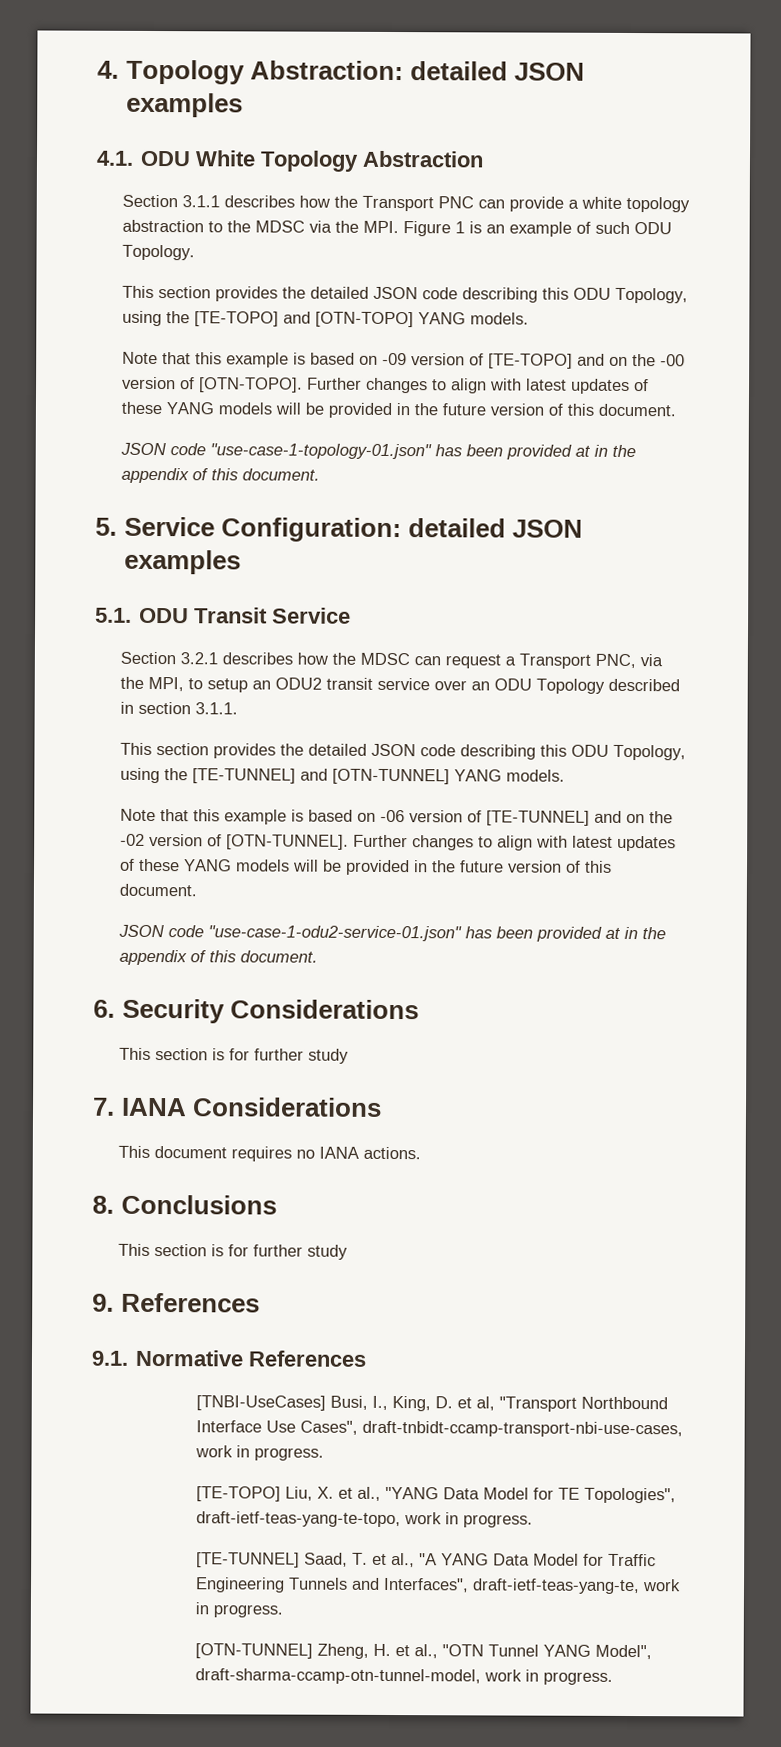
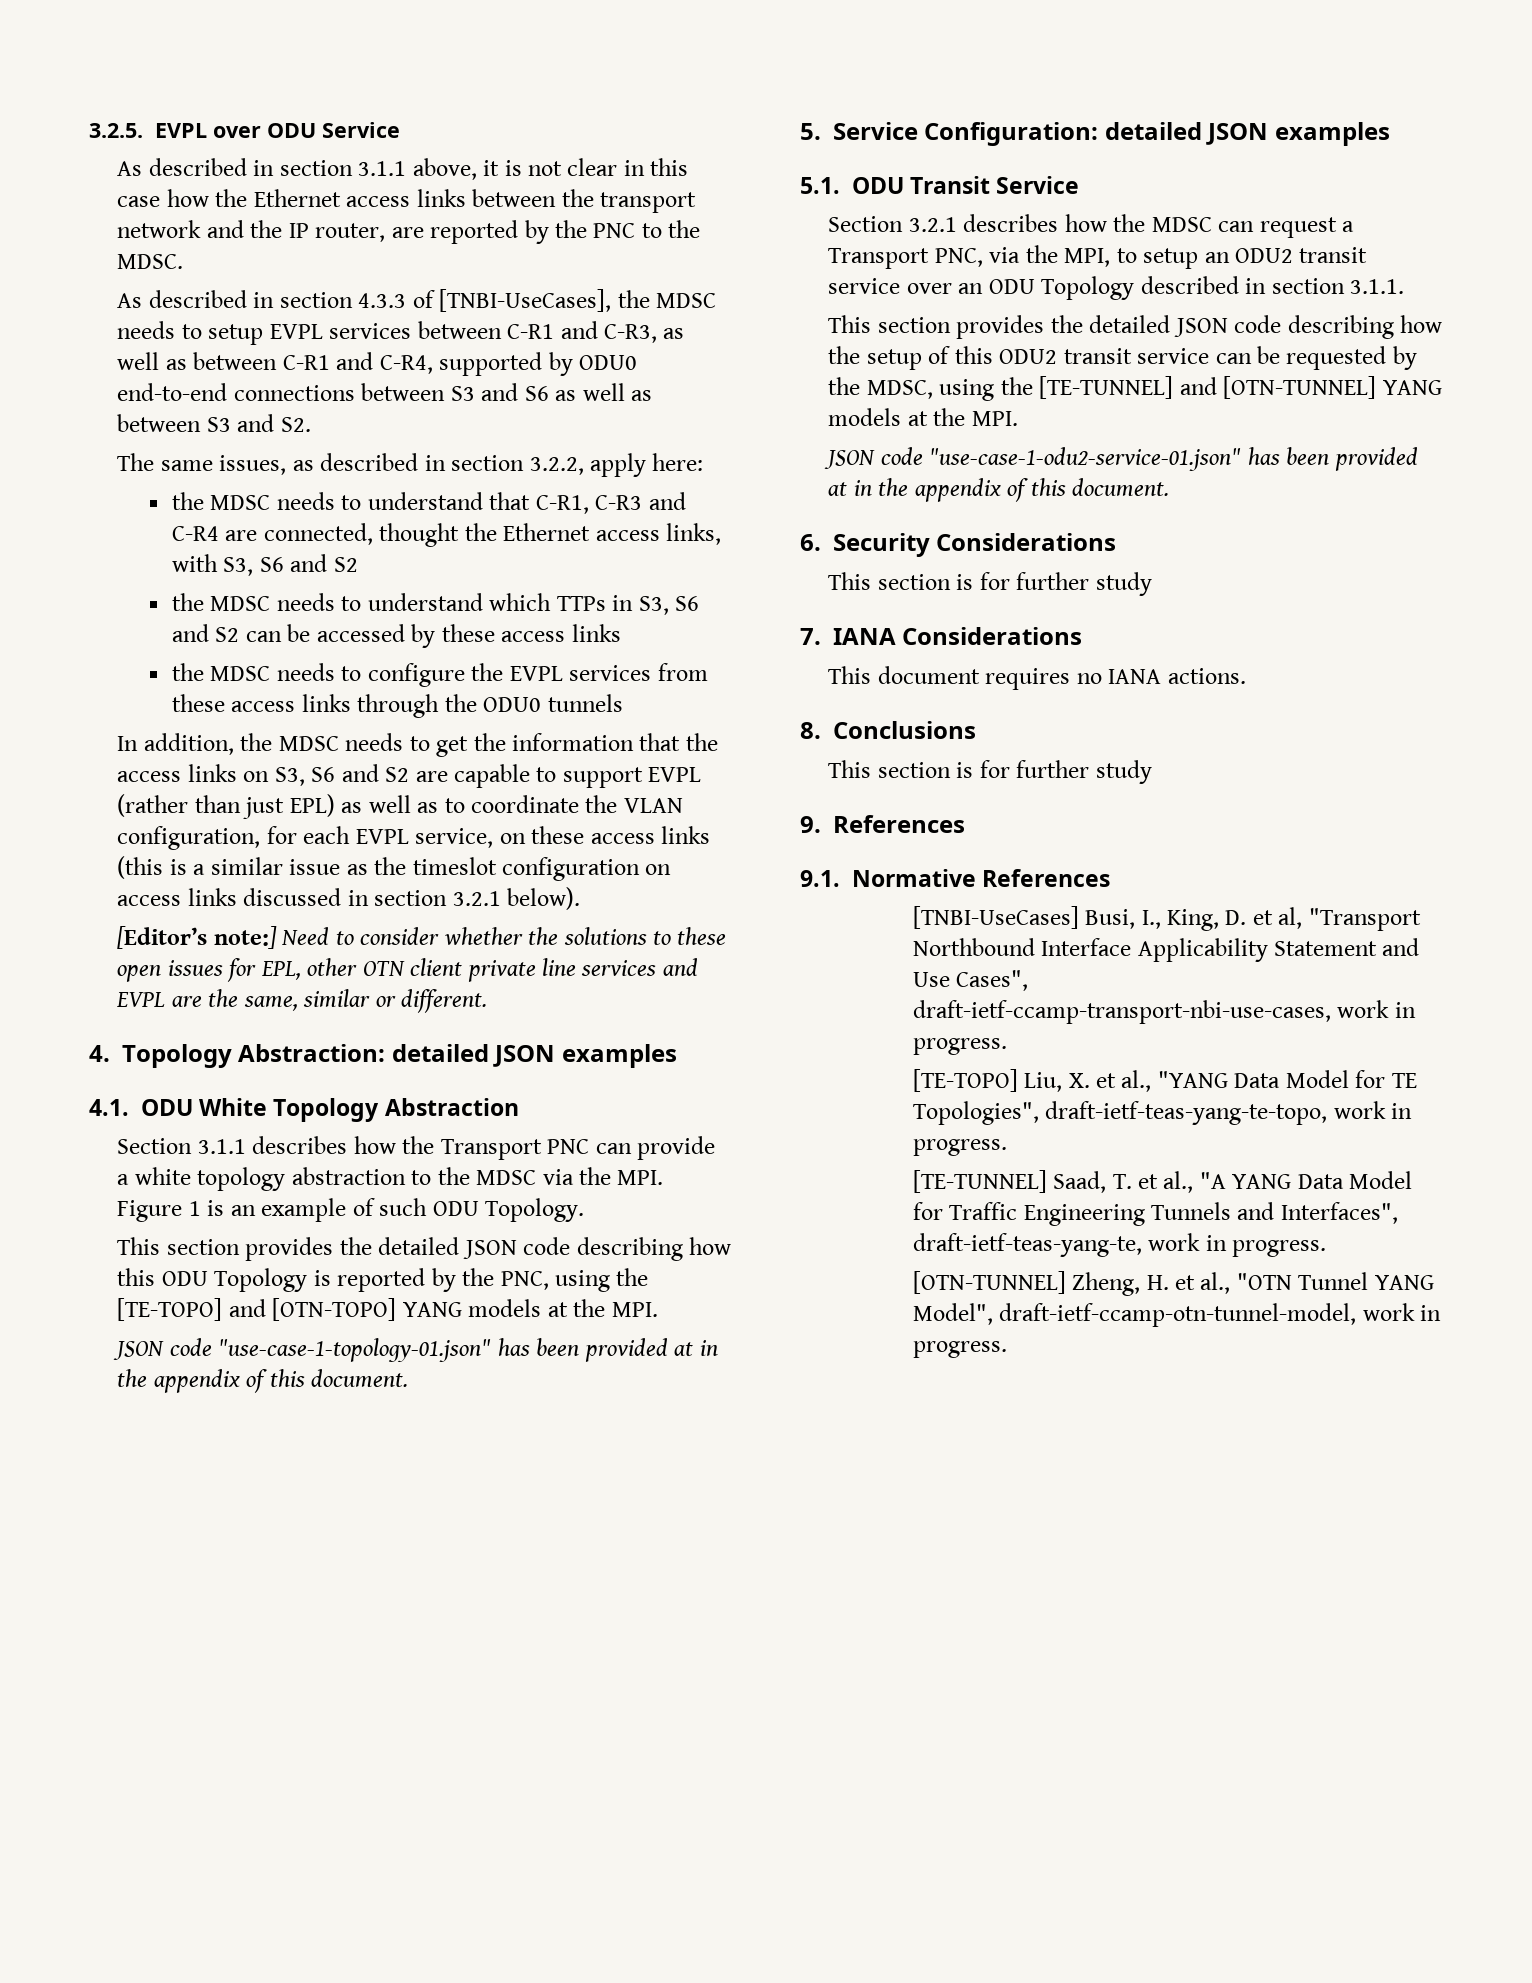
+ 3.2.5. EVPL over ODU Service
+ As described in section 3.1.1 above, it is not clear in this case how the Ethernet access links between the transport network and the IP router, are reported by the PNC to the MDSC.
+ As described in section 4.3.3 of [TNBI-UseCases], the MDSC needs to setup EVPL services between C-R1 and C-R3, as well as between C-R1 and C-R4, supported by ODU0 end-to-end connections between S3 and S6 as well as between S3 and S2.
+ The same issues, as described in section 3.2.2, apply here:
+ the MDSC needs to understand that C-R1, C-R3 and C-R4 are connected, thought the Ethernet access links, with S3, S6 and S2
+ the MDSC needs to understand which TTPs in S3, S6 and S2 can be accessed by these access links
+ the MDSC needs to configure the EVPL services from these access links through the ODU0 tunnels
+ In addition, the MDSC needs to get the information that the access links on S3, S6 and S2 are capable to support EVPL (rather than just EPL) as well as to coordinate the VLAN configuration, for each EVPL service, on these access links (this is a similar issue as the timeslot configuration on access links discussed in section 3.2.1 below).
+ [Editor’s note:] Need to consider whether the solutions to these open issues for EPL, other OTN client private line services and EVPL are the same, similar or different.
- This section provides the detailed JSON code describing this ODU Topology, using the [TE-TOPO] and [OTN-TOPO] YANG models.
- Note that this example is based on -09 version of [TE-TOPO] and on the -00 version of [OTN-TOPO]. Further changes to align with latest updates of these YANG models will be provided in the future version of this document.
+ This section provides the detailed JSON code describing how this ODU Topology is reported by the PNC, using the [TE-TOPO] and [OTN-TOPO] YANG models at the MPI.
- This section provides the detailed JSON code describing this ODU Topology, using the [TE-TUNNEL] and [OTN-TUNNEL] YANG models.
- Note that this example is based on -06 version of [TE-TUNNEL] and on the -02 version of [OTN-TUNNEL]. Further changes to align with latest updates of these YANG models will be provided in the future version of this document.
+ This section provides the detailed JSON code describing how the setup of this ODU2 transit service can be requested by the MDSC, using the [TE-TUNNEL] and [OTN-TUNNEL] YANG models at the MPI.
- [TNBI-UseCases] Busi, I., King, D. et al, "Transport Northbound Interface Use Cases", draft-tnbidt-ccamp-transport-nbi-use-cases, work in progress.
+ [TNBI-UseCases] Busi, I., King, D. et al, "Transport Northbound Interface Applicability Statement and Use Cases", draft-ietf-ccamp-transport-nbi-use-cases, work in progress.
- [OTN-TUNNEL] Zheng, H. et al., "OTN Tunnel YANG Model", draft-sharma-ccamp-otn-tunnel-model, work in progress.
+ [OTN-TUNNEL] Zheng, H. et al., "OTN Tunnel YANG Model", draft-ietf-ccamp-otn-tunnel-model, work in progress.

